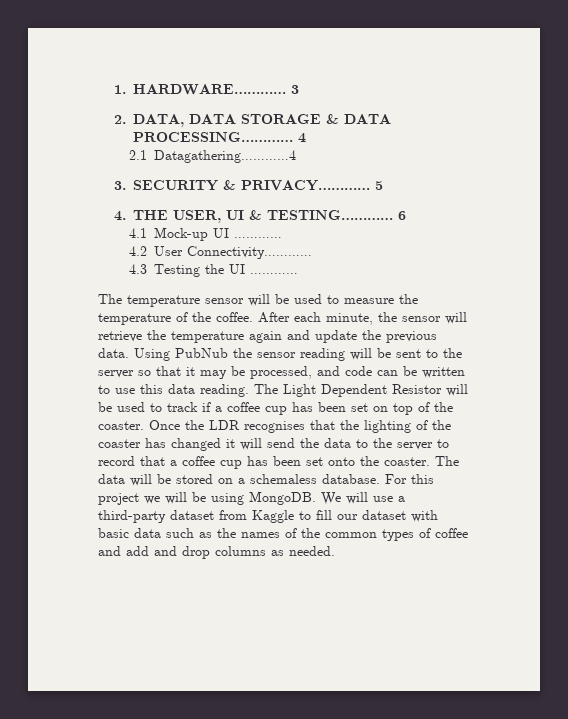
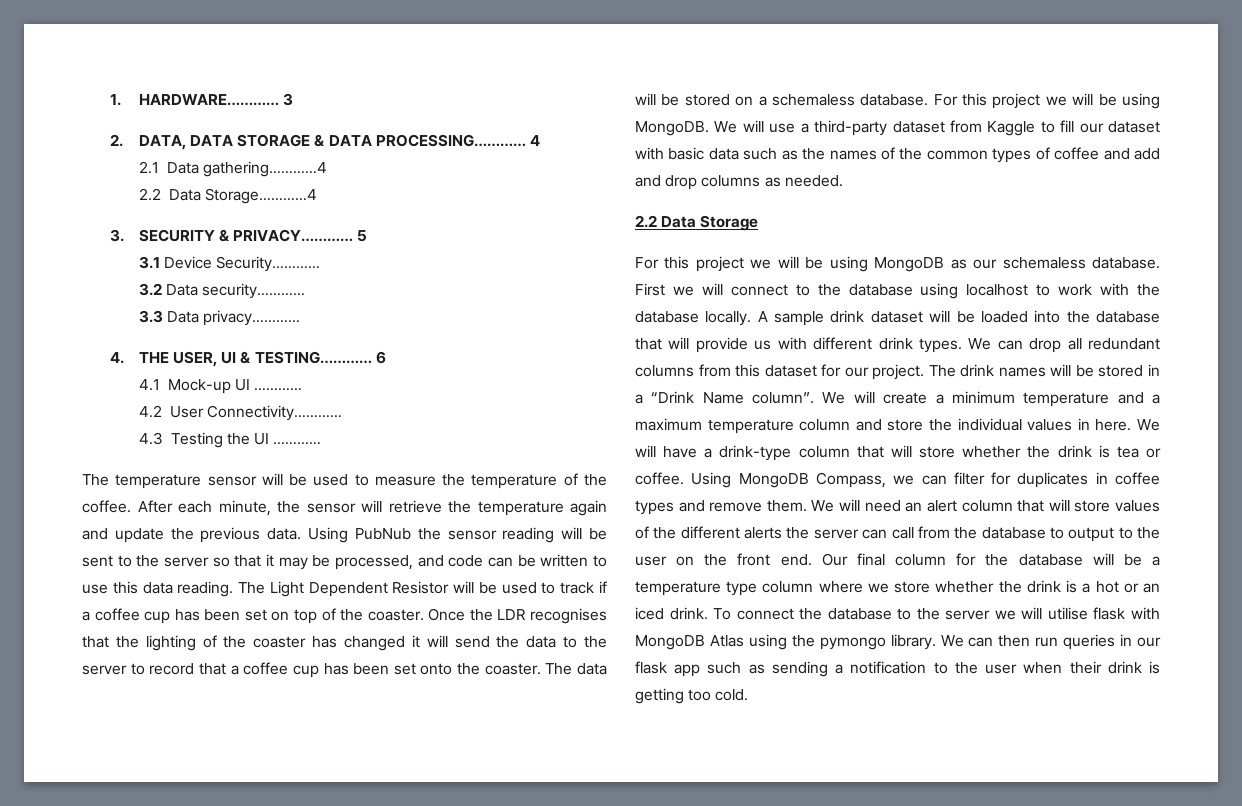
- 2.1 Datagathering…………4
+ 2.1 Data gathering…………4
+ 2.2 Data Storage…………4
+ 3.1 Device Security…………
+ 3.2 Data security…………
+ 3.3 Data privacy…………
+ 2.2 Data Storage
+ For this project we will be using MongoDB as our schemaless database. First we will connect to the database using localhost to work with the database locally. A sample drink dataset will be loaded into the database that will provide us with different drink types. We can drop all redundant columns from this dataset for our project. The drink names will be stored in a “Drink Name column”. We will create a minimum temperature and a maximum temperature column and store the individual values in here. We will have a drink-type column that will store whether the drink is tea or coffee. Using MongoDB Compass, we can filter for duplicates in coffee types and remove them. We will need an alert column that will store values of the different alerts the server can call from the database to output to the user on the front end. Our final column for the database will be a temperature type column where we store whether the drink is a hot or an iced drink. To connect the database to the server we will utilise flask with MongoDB Atlas using the pymongo library. We can then run queries in our flask app such as sending a notification to the user when their drink is getting too cold.

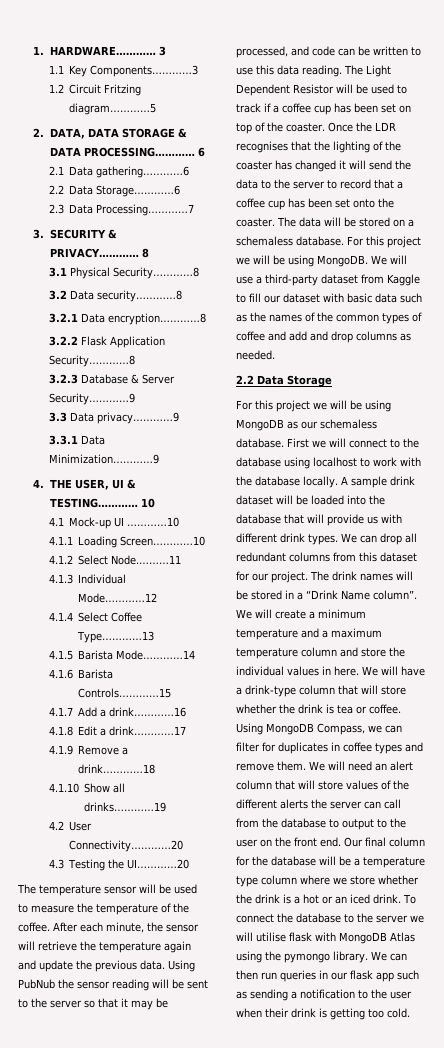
+ 1.1 Key Components…………3
+ 1.2 Circuit Fritzing diagram…………5
- 4
+ 6
- 2.1 Data gathering…………4
- 2.2 Data Storage…………4
+ 2.1 Data gathering…………6
+ 2.2 Data Storage…………6
+ 2.3 Data Processing…………7
- 5
+ 8
- 3.1 Device Security…………
+ 3.1 Physical Security…………8
- 3.2 Data security…………
- 3.3 Data privacy…………
+ 3.2 Data security…………8
+ 3.2.1 Data encryption…………8
+ 3.2.2 Flask Application Security…………8
+ 3.2.3 Database & Server Security…………9
+ 3.3 Data privacy…………9
+ 3.3.1 Data Minimization…………9
- 6
+ 10
- 4.1 Mock-up UI …………
+ 4.1 Mock-up UI …………10
+ 4.1.1 Loading Screen…………10
+ 4.1.2 Select Node.………11
+ 4.1.3 Individual Mode…………12
+ 4.1.4 Select Coffee Type…………13
+ 4.1.5 Barista Mode…………14
+ 4.1.6 Barista Controls…………15
+ 4.1.7 Add a drink…………16
+ 4.1.8 Edit a drink…………17
+ 4.1.9 Remove a drink…………18
+ 4.1.10 Show all drinks…………19
- 4.2 User Connectivity…………
+ 4.2 User Connectivity…………20
- 4.3 Testing the UI …………
+ 4.3 Testing the UI…………20

